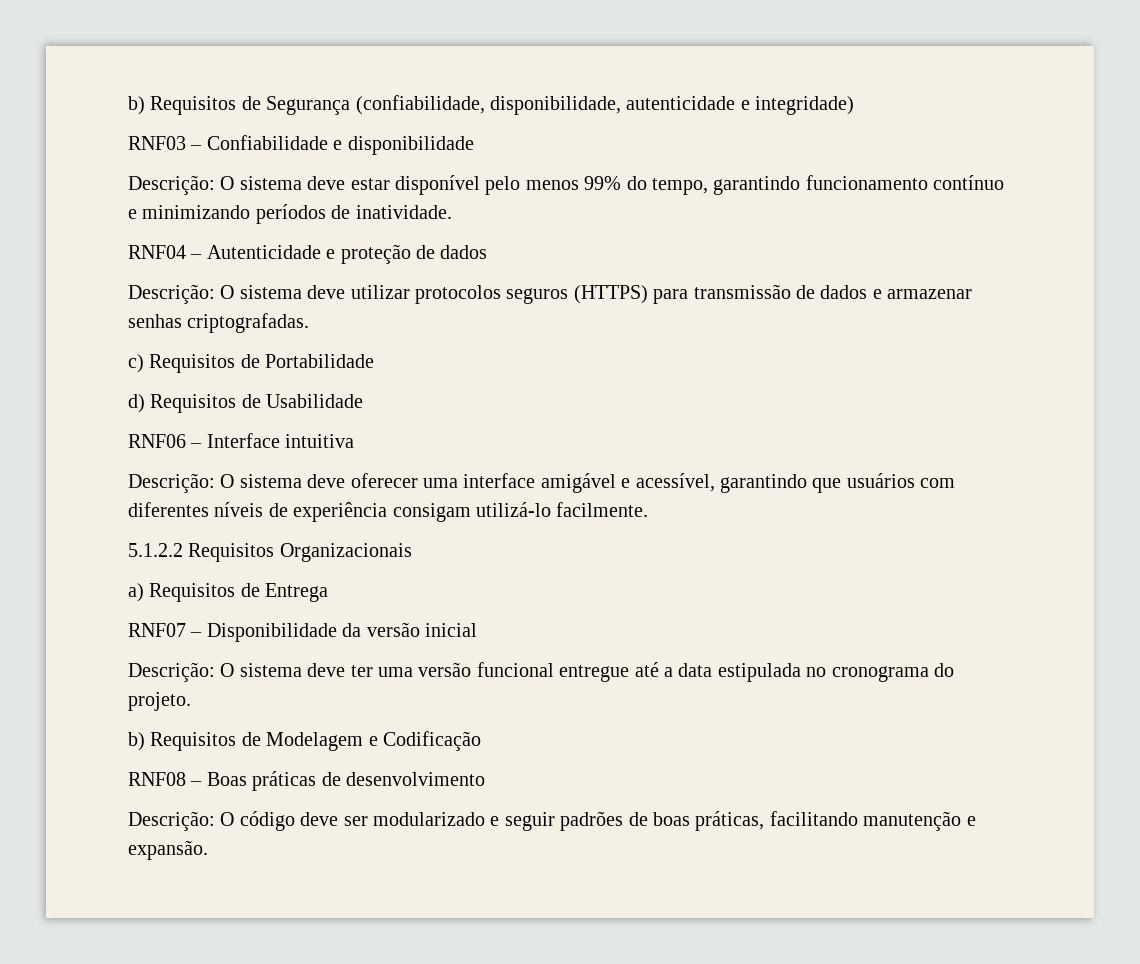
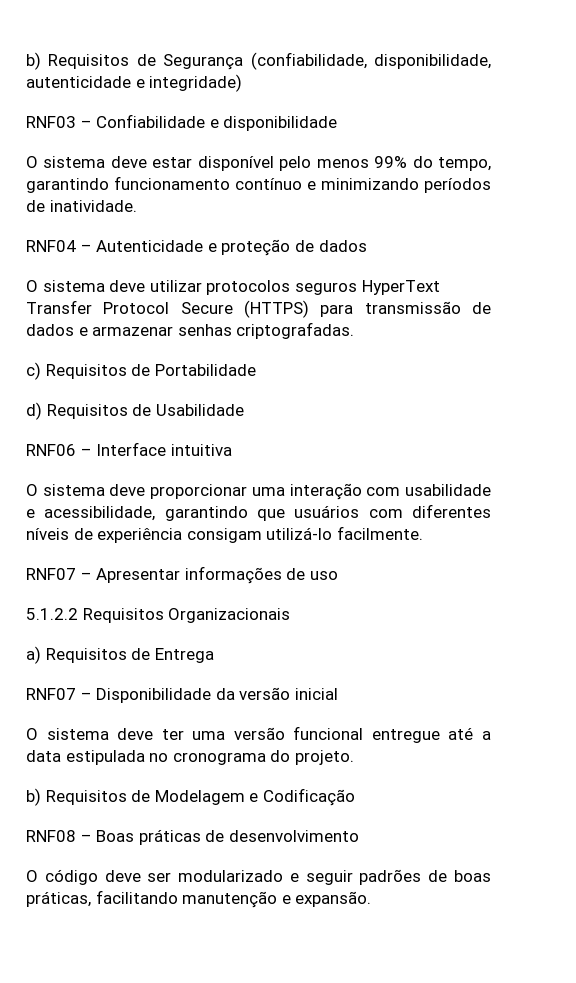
- Descrição: O sistema deve estar disponível pelo menos 99% do tempo, garantindo funcionamento contínuo e minimizando períodos de inatividade.
+ O sistema deve estar disponível pelo menos 99% do tempo, garantindo funcionamento contínuo e minimizando períodos de inatividade.
- Descrição: O sistema deve utilizar protocolos seguros (HTTPS) para transmissão de dados e armazenar senhas criptografadas.
+ O sistema deve utilizar protocolos seguros HyperText Transfer Protocol Secure (HTTPS) para transmissão de dados e armazenar senhas criptografadas.
- Descrição: O sistema deve oferecer uma interface amigável e acessível, garantindo que usuários com diferentes níveis de experiência consigam utilizá-lo facilmente.
+ O sistema deve proporcionar uma interação com usabilidade e acessibilidade, garantindo que usuários com diferentes níveis de experiência consigam utilizá-lo facilmente.
+ RNF07 – Apresentar informações de uso
- Descrição: O sistema deve ter uma versão funcional entregue até a data estipulada no cronograma do projeto.
+ O sistema deve ter uma versão funcional entregue até a data estipulada no cronograma do projeto.
- Descrição: O código deve ser modularizado e seguir padrões de boas práticas, facilitando manutenção e expansão.
+ O código deve ser modularizado e seguir padrões de boas práticas, facilitando manutenção e expansão.

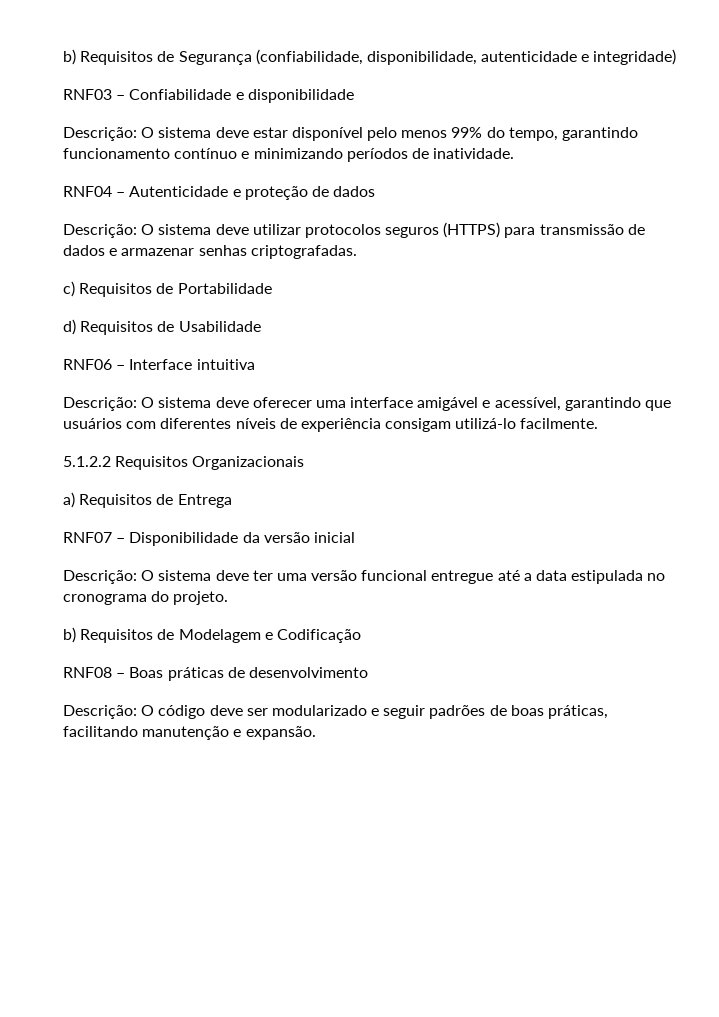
- O sistema deve estar disponível pelo menos 99% do tempo, garantindo funcionamento contínuo e minimizando períodos de inatividade.
+ Descrição: O sistema deve estar disponível pelo menos 99% do tempo, garantindo funcionamento contínuo e minimizando períodos de inatividade.
- O sistema deve utilizar protocolos seguros HyperText Transfer Protocol Secure (HTTPS) para transmissão de dados e armazenar senhas criptografadas.
+ Descrição: O sistema deve utilizar protocolos seguros (HTTPS) para transmissão de dados e armazenar senhas criptografadas.
- O sistema deve proporcionar uma interação com usabilidade e acessibilidade, garantindo que usuários com diferentes níveis de experiência consigam utilizá-lo facilmente.
+ Descrição: O sistema deve oferecer uma interface amigável e acessível, garantindo que usuários com diferentes níveis de experiência consigam utilizá-lo facilmente.
- RNF07 – Apresentar informações de uso
- O sistema deve ter uma versão funcional entregue até a data estipulada no cronograma do projeto.
+ Descrição: O sistema deve ter uma versão funcional entregue até a data estipulada no cronograma do projeto.
- O código deve ser modularizado e seguir padrões de boas práticas, facilitando manutenção e expansão.
+ Descrição: O código deve ser modularizado e seguir padrões de boas práticas, facilitando manutenção e expansão.

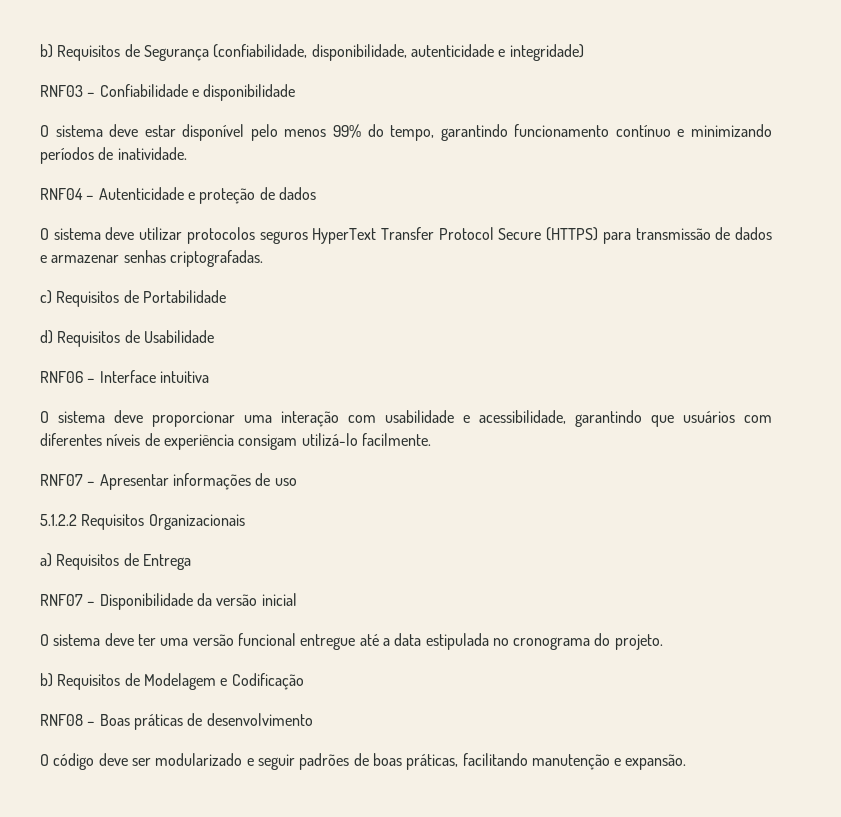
- Descrição: O sistema deve estar disponível pelo menos 99% do tempo, garantindo funcionamento contínuo e minimizando períodos de inatividade.
+ O sistema deve estar disponível pelo menos 99% do tempo, garantindo funcionamento contínuo e minimizando períodos de inatividade.
- Descrição: O sistema deve utilizar protocolos seguros (HTTPS) para transmissão de dados e armazenar senhas criptografadas.
+ O sistema deve utilizar protocolos seguros HyperText Transfer Protocol Secure (HTTPS) para transmissão de dados e armazenar senhas criptografadas.
- Descrição: O sistema deve oferecer uma interface amigável e acessível, garantindo que usuários com diferentes níveis de experiência consigam utilizá-lo facilmente.
+ O sistema deve proporcionar uma interação com usabilidade e acessibilidade, garantindo que usuários com diferentes níveis de experiência consigam utilizá-lo facilmente.
+ RNF07 – Apresentar informações de uso
- Descrição: O sistema deve ter uma versão funcional entregue até a data estipulada no cronograma do projeto.
+ O sistema deve ter uma versão funcional entregue até a data estipulada no cronograma do projeto.
- Descrição: O código deve ser modularizado e seguir padrões de boas práticas, facilitando manutenção e expansão.
+ O código deve ser modularizado e seguir padrões de boas práticas, facilitando manutenção e expansão.

